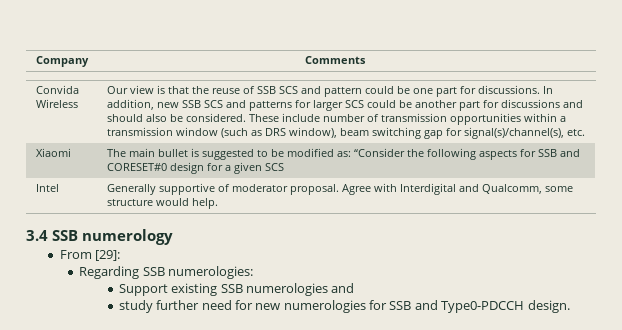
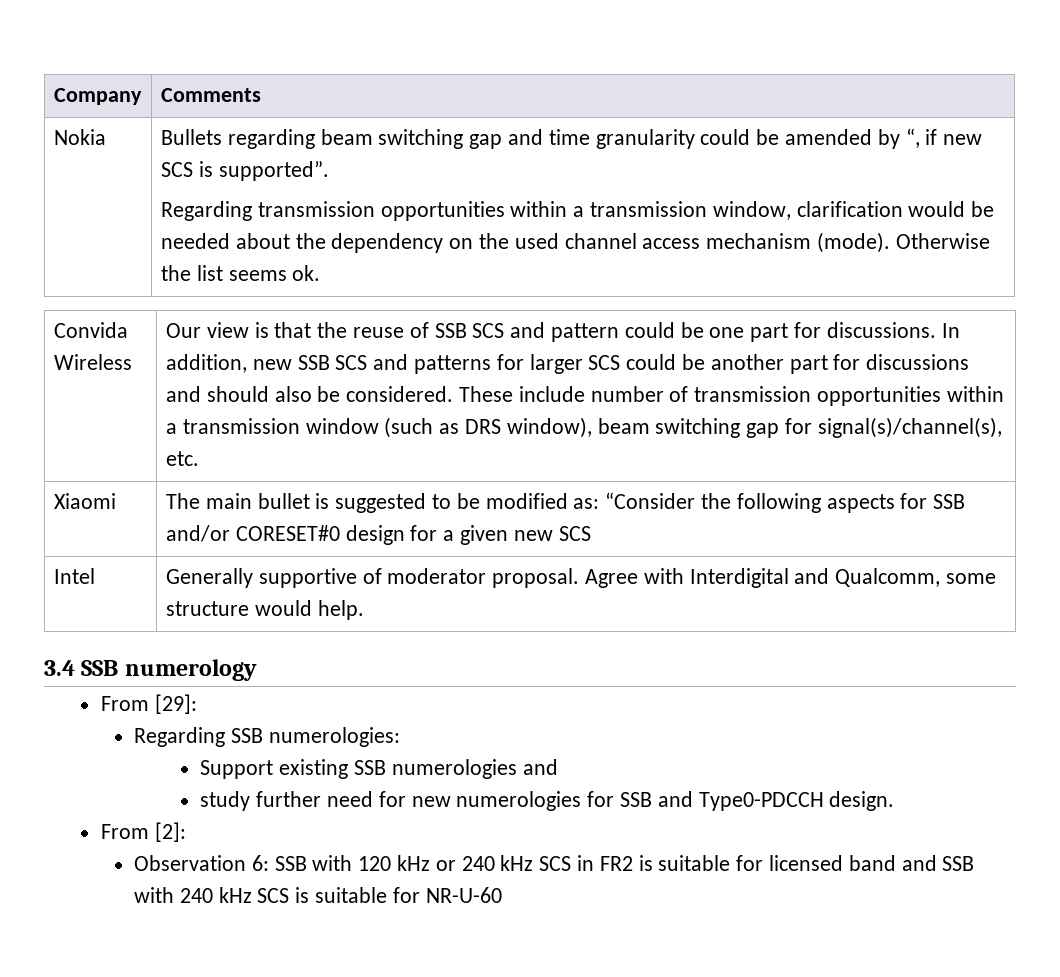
+ Nokia | Bullets regarding beam switching gap and time granularity could be amended by “, if new SCS is supported”.
+ Regarding transmission opportunities within a transmission window, clarification would be needed about the dependency on the used channel access mechanism (mode). Otherwise the list seems ok.
- Xiaomi | The main bullet is suggested to be modified as: “Consider the following aspects for SSB and CORESET#0 design for a given SCS
+ Xiaomi | The main bullet is suggested to be modified as: “Consider the following aspects for SSB and/or CORESET#0 design for a given new SCS
+ From [2]:
+ Observation 6: SSB with 120 kHz or 240 kHz SCS in FR2 is suitable for licensed band and SSB with 240 kHz SCS is suitable for NR-U-60

